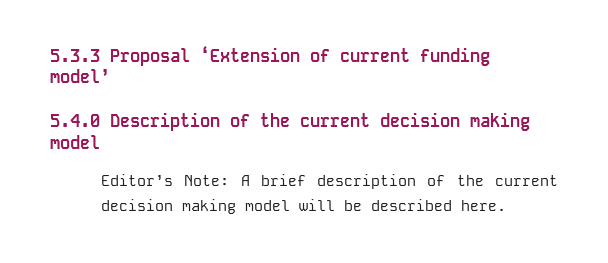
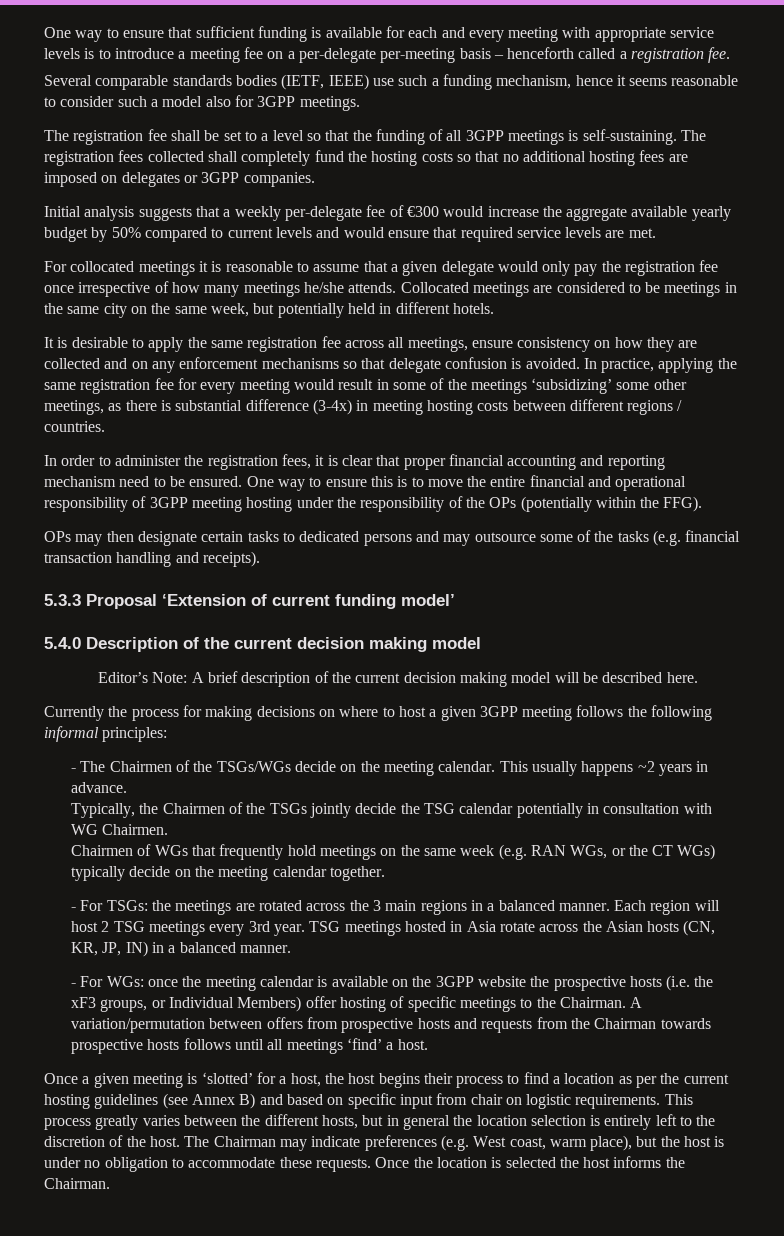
+ One way to ensure that sufficient funding is available for each and every meeting with appropriate service levels is to introduce a meeting fee on a per-delegate per-meeting basis – henceforth called a registration fee.
+ Several comparable standards bodies (IETF, IEEE) use such a funding mechanism, hence it seems reasonable to consider such a model also for 3GPP meetings.
+ The registration fee shall be set to a level so that the funding of all 3GPP meetings is self-sustaining. The registration fees collected shall completely fund the hosting costs so that no additional hosting fees are imposed on delegates or 3GPP companies.
+ Initial analysis suggests that a weekly per-delegate fee of €300 would increase the aggregate available yearly budget by 50% compared to current levels and would ensure that required service levels are met.
+ For collocated meetings it is reasonable to assume that a given delegate would only pay the registration fee once irrespective of how many meetings he/she attends. Collocated meetings are considered to be meetings in the same city on the same week, but potentially held in different hotels.
+ It is desirable to apply the same registration fee across all meetings, ensure consistency on how they are collected and on any enforcement mechanisms so that delegate confusion is avoided. In practice, applying the same registration fee for every meeting would result in some of the meetings ‘subsidizing’ some other meetings, as there is substantial difference (3-4x) in meeting hosting costs between different regions / countries.
+ In order to administer the registration fees, it is clear that proper financial accounting and reporting mechanism need to be ensured. One way to ensure this is to move the entire financial and operational responsibility of 3GPP meeting hosting under the responsibility of the OPs (potentially within the FFG).
+ OPs may then designate certain tasks to dedicated persons and may outsource some of the tasks (e.g. financial transaction handling and receipts).
+ Currently the process for making decisions on where to host a given 3GPP meeting follows the following informal principles:
+ - The Chairmen of the TSGs/WGs decide on the meeting calendar. This usually happens ~2 years in advance.
+ Typically, the Chairmen of the TSGs jointly decide the TSG calendar potentially in consultation with WG Chairmen.
+ Chairmen of WGs that frequently hold meetings on the same week (e.g. RAN WGs, or the CT WGs) typically decide on the meeting calendar together.
+ - For TSGs: the meetings are rotated across the 3 main regions in a balanced manner. Each region will host 2 TSG meetings every 3rd year. TSG meetings hosted in Asia rotate across the Asian hosts (CN, KR, JP, IN) in a balanced manner.
+ - For WGs: once the meeting calendar is available on the 3GPP website the prospective hosts (i.e. the xF3 groups, or Individual Members) offer hosting of specific meetings to the Chairman. A variation/permutation between offers from prospective hosts and requests from the Chairman towards prospective hosts follows until all meetings ‘find’ a host.
+ Once a given meeting is ‘slotted’ for a host, the host begins their process to find a location as per the current hosting guidelines (see Annex B) and based on specific input from chair on logistic requirements. This process greatly varies between the different hosts, but in general the location selection is entirely left to the discretion of the host. The Chairman may indicate preferences (e.g. West coast, warm place), but the host is under no obligation to accommodate these requests. Once the location is selected the host informs the Chairman.

